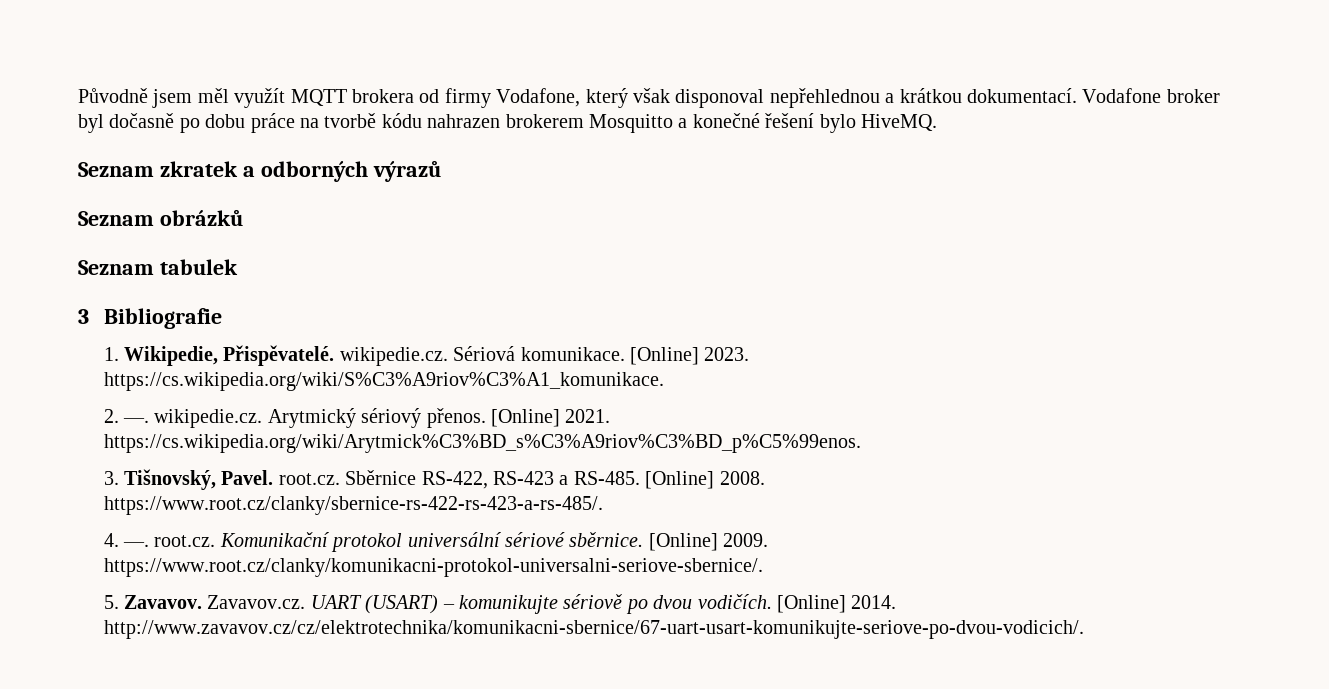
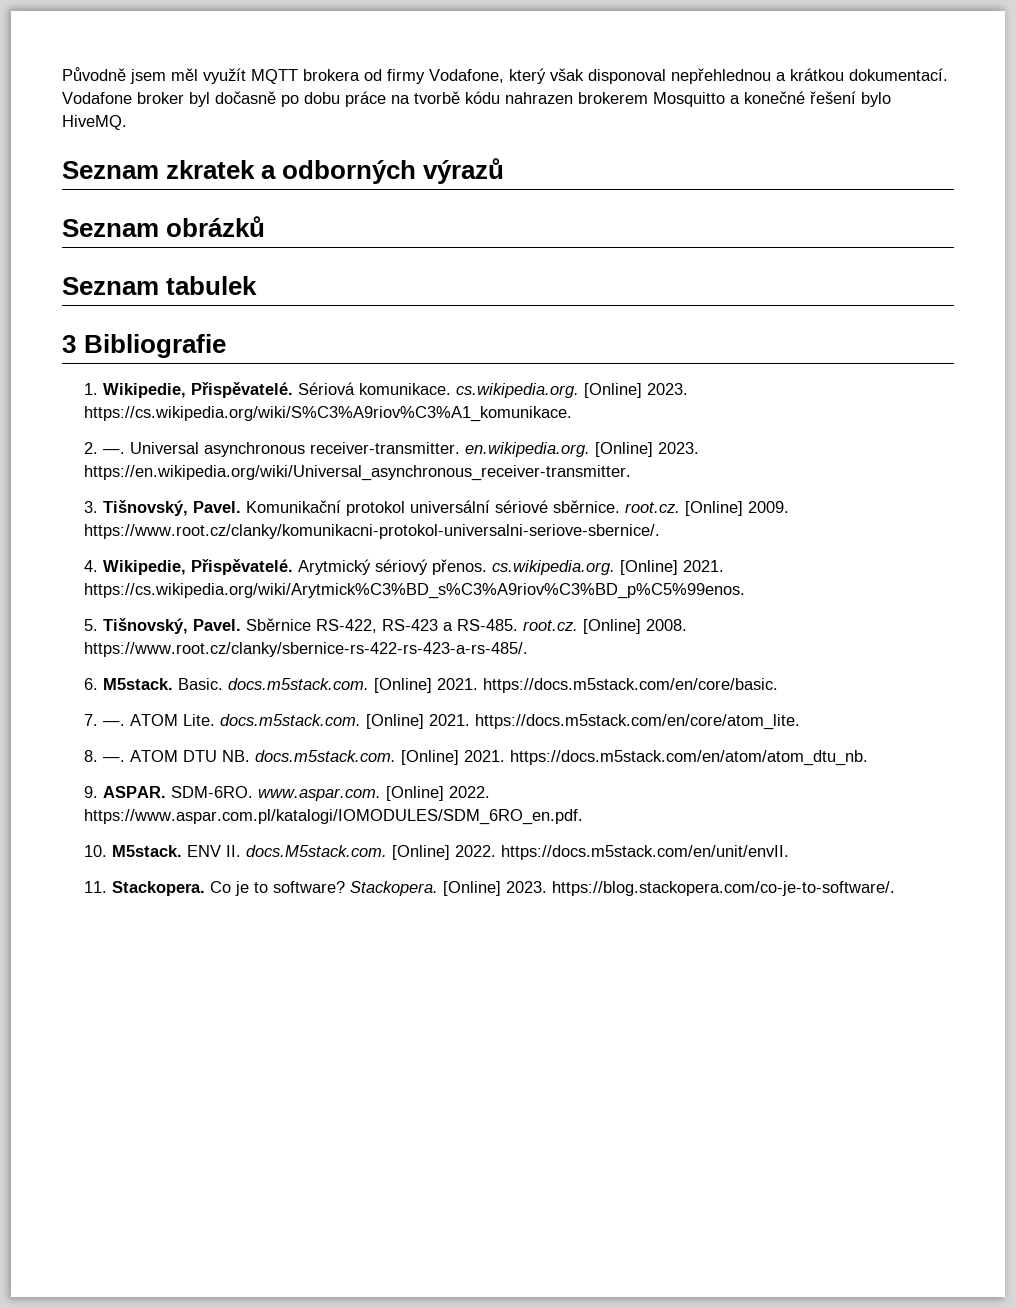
- 1. Wikipedie, Přispěvatelé. wikipedie.cz. Sériová komunikace. [Online] 2023. https://cs.wikipedia.org/wiki/S%C3%A9riov%C3%A1_komunikace.
+ 1. Wikipedie, Přispěvatelé. Sériová komunikace. cs.wikipedia.org. [Online] 2023. https://cs.wikipedia.org/wiki/S%C3%A9riov%C3%A1_komunikace.
- 2. —. wikipedie.cz. Arytmický sériový přenos. [Online] 2021. https://cs.wikipedia.org/wiki/Arytmick%C3%BD_s%C3%A9riov%C3%BD_p%C5%99enos.
+ 2. —. Universal asynchronous receiver-transmitter. en.wikipedia.org. [Online] 2023. https://en.wikipedia.org/wiki/Universal_asynchronous_receiver-transmitter.
+ 3. Tišnovský, Pavel. Komunikační protokol universální sériové sběrnice. root.cz. [Online] 2009. https://www.root.cz/clanky/komunikacni-protokol-universalni-seriove-sbernice/.
+ 4. Wikipedie, Přispěvatelé. Arytmický sériový přenos. cs.wikipedia.org. [Online] 2021. https://cs.wikipedia.org/wiki/Arytmick%C3%BD_s%C3%A9riov%C3%BD_p%C5%99enos.
- 3. Tišnovský, Pavel. root.cz. Sběrnice RS-422, RS-423 a RS-485. [Online] 2008. https://www.root.cz/clanky/sbernice-rs-422-rs-423-a-rs-485/.
+ 5. Tišnovský, Pavel. Sběrnice RS-422, RS-423 a RS-485. root.cz. [Online] 2008. https://www.root.cz/clanky/sbernice-rs-422-rs-423-a-rs-485/.
- 4. —. root.cz. Komunikační protokol universální sériové sběrnice. [Online] 2009. https://www.root.cz/clanky/komunikacni-protokol-universalni-seriove-sbernice/.
- 5. Zavavov. Zavavov.cz. UART (USART) – komunikujte sériově po dvou vodičích. [Online] 2014. http://www.zavavov.cz/cz/elektrotechnika/komunikacni-sbernice/67-uart-usart-komunikujte-seriove-po-dvou-vodicich/.
+ 6. M5stack. Basic. docs.m5stack.com. [Online] 2021. https://docs.m5stack.com/en/core/basic.
+ 7. —. ATOM Lite. docs.m5stack.com. [Online] 2021. https://docs.m5stack.com/en/core/atom_lite.
+ 8. —. ATOM DTU NB. docs.m5stack.com. [Online] 2021. https://docs.m5stack.com/en/atom/atom_dtu_nb.
+ 9. ASPAR. SDM-6RO. www.aspar.com. [Online] 2022. https://www.aspar.com.pl/katalogi/IOMODULES/SDM_6RO_en.pdf.
+ 10. M5stack. ENV II. docs.M5stack.com. [Online] 2022. https://docs.m5stack.com/en/unit/envII.
+ 11. Stackopera. Co je to software? Stackopera. [Online] 2023. https://blog.stackopera.com/co-je-to-software/.

